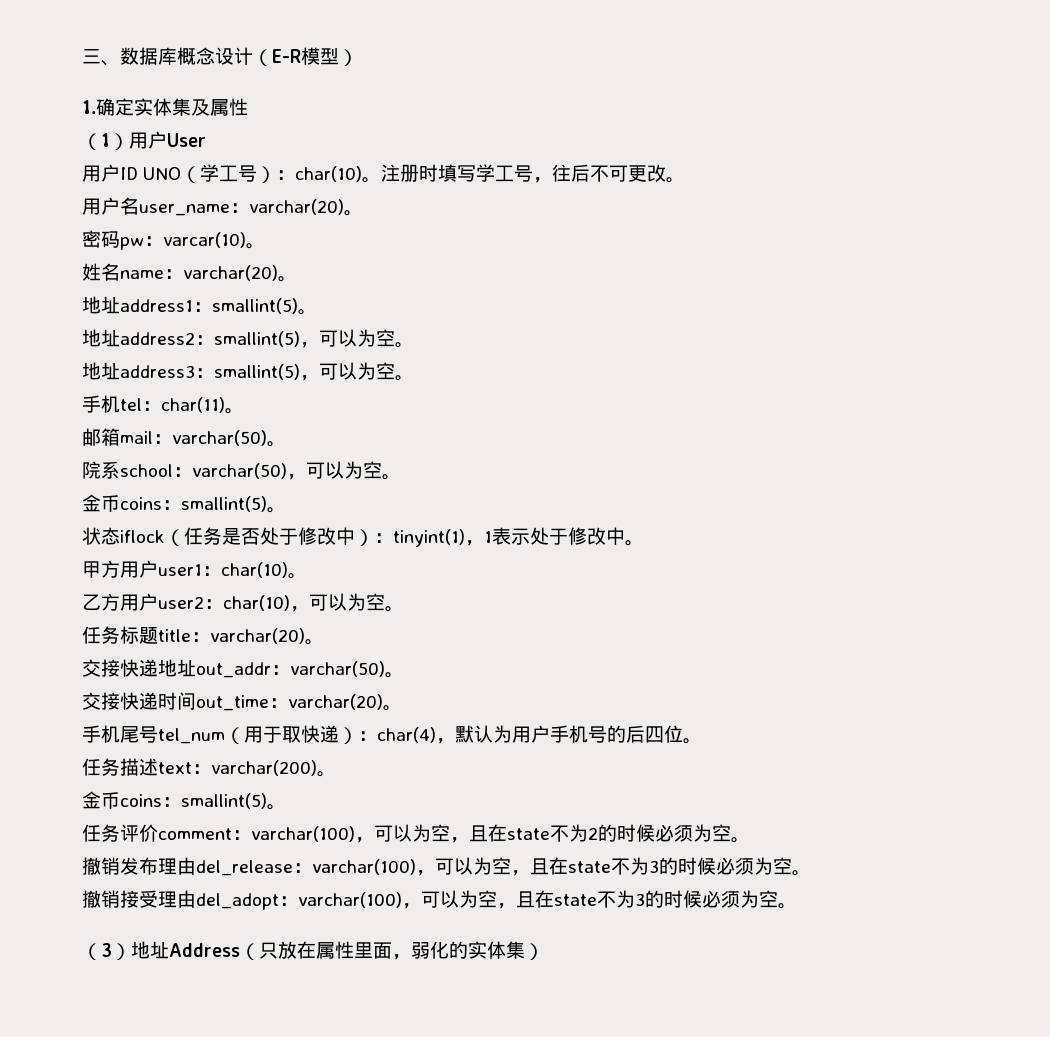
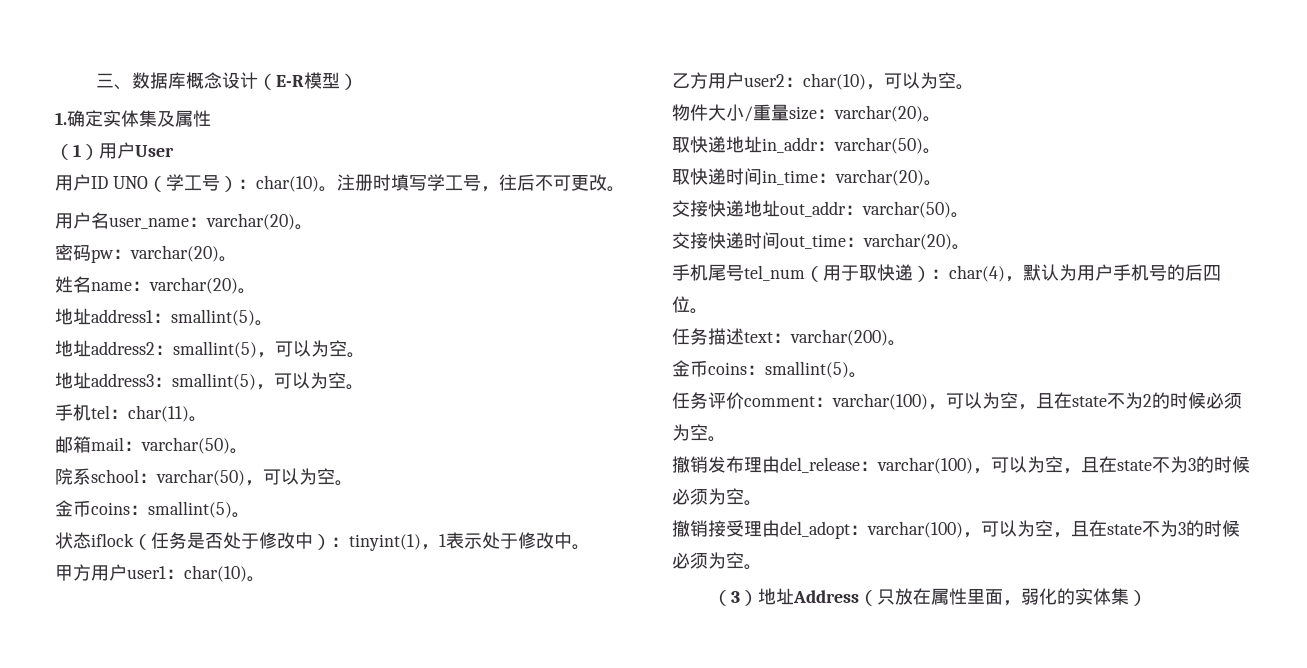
- 密码pw：varcar(10)。
+ 密码pw：varchar(20)。
- 任务标题title：varchar(20)。
+ 物件大小/重量size：varchar(20)。
+ 取快递地址in_addr：varchar(50)。
+ 取快递时间in_time：varchar(20)。

